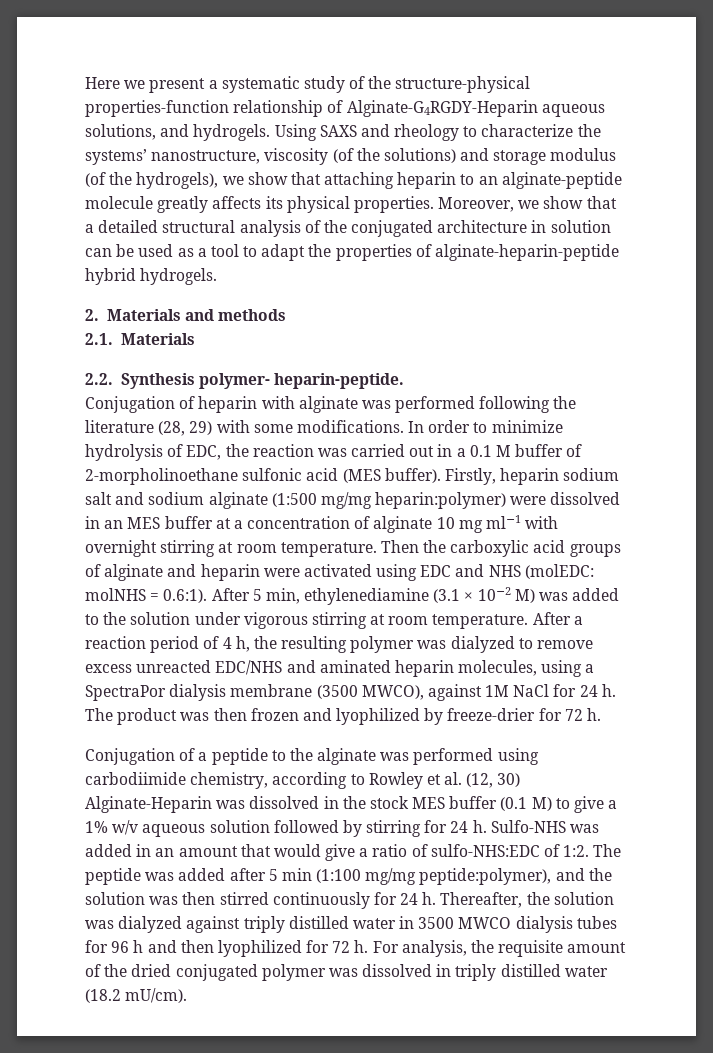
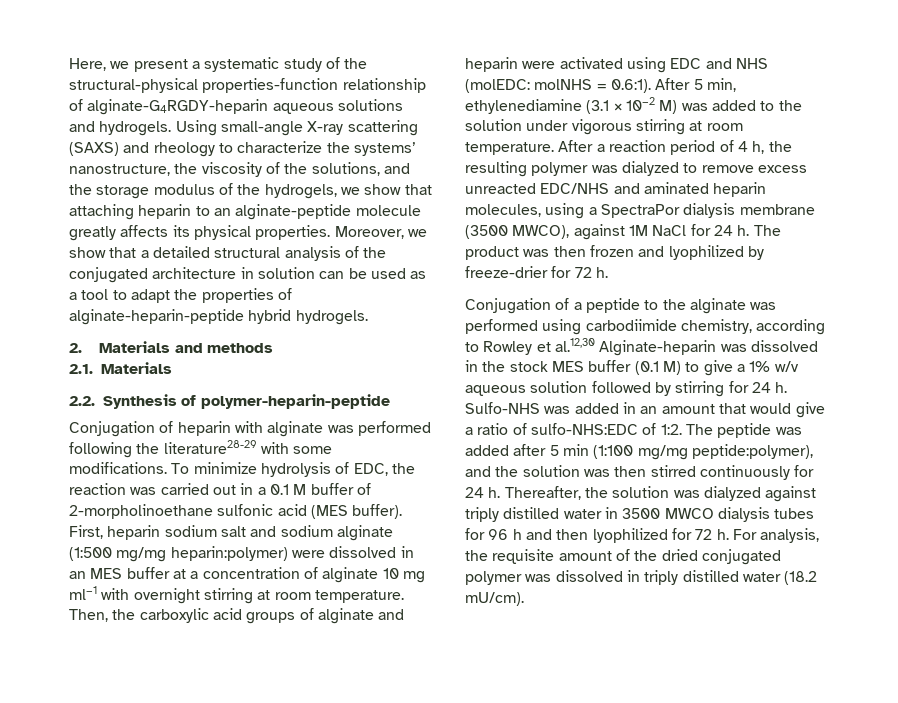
- Here we present a systematic study of the structure-physical properties-function relationship of Alginate-G4RGDY-Heparin aqueous solutions, and hydrogels. Using SAXS and rheology to characterize the systems’ nanostructure, viscosity (of the solutions) and storage modulus (of the hydrogels), we show that attaching heparin to an alginate-peptide molecule greatly affects its physical properties.
+ Here, we present a systematic study of the structural-physical properties-function relationship of alginate-G4RGDY-heparin aqueous solutions and hydrogels. Using small-angle X-ray scattering (SAXS) and rheology to characterize the systems’ nanostructure, the viscosity of the solutions, and the storage modulus of the hydrogels, we show that attaching heparin to an alginate-peptide molecule greatly affects its physical properties.
- 2.2. Synthesis polymer- heparin-peptide.
+ 2.2. Synthesis of polymer-heparin-peptide
- Conjugation of heparin with alginate was performed following the literature (28, 29) with some modifications. In order to minimize hydrolysis of EDC, the reaction was carried out in a 0.1 M buffer of 2-morpholinoethane sulfonic acid (MES buffer).
+ Conjugation of heparin with alginate was performed following the literature28-29 with some modifications. To minimize hydrolysis of EDC, the reaction was carried out in a 0.1 M buffer of 2-morpholinoethane sulfonic acid (MES buffer).
- Firstly, heparin sodium salt and sodium alginate (1:500 mg/mg heparin:polymer) were dissolved in an MES buffer at a concentration of alginate 10 mg ml−1 with overnight stirring at room temperature.
+ First, heparin sodium salt and sodium alginate (1:500 mg/mg heparin:polymer) were dissolved in an MES buffer at a concentration of alginate 10 mg ml−1 with overnight stirring at room temperature.
- Then the carboxylic acid groups of alginate and heparin were activated using EDC and NHS (molEDC: molNHS = 0.6:1). After 5 min, ethylenediamine (3.1 × 10−2 M) was added to the solution under vigorous stirring at room temperature.
+ Then, the carboxylic acid groups of alginate and heparin were activated using EDC and NHS (molEDC: molNHS = 0.6:1). After 5 min, ethylenediamine (3.1 × 10−2 M) was added to the solution under vigorous stirring at room temperature.
- Conjugation of a peptide to the alginate was performed using carbodiimide chemistry, according to Rowley et al. (12, 30) Alginate-Heparin was dissolved in the stock MES buffer (0.1 M) to give a 1% w/v aqueous solution followed by stirring for 24 h.
+ Conjugation of a peptide to the alginate was performed using carbodiimide chemistry, according to Rowley et al.12,30 Alginate-heparin was dissolved in the stock MES buffer (0.1 M) to give a 1% w/v aqueous solution followed by stirring for 24 h.

